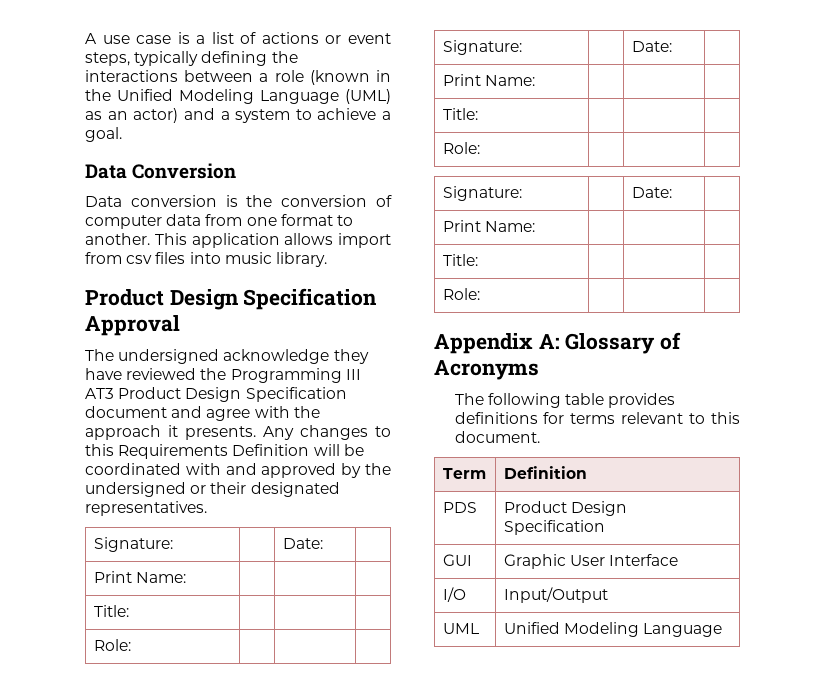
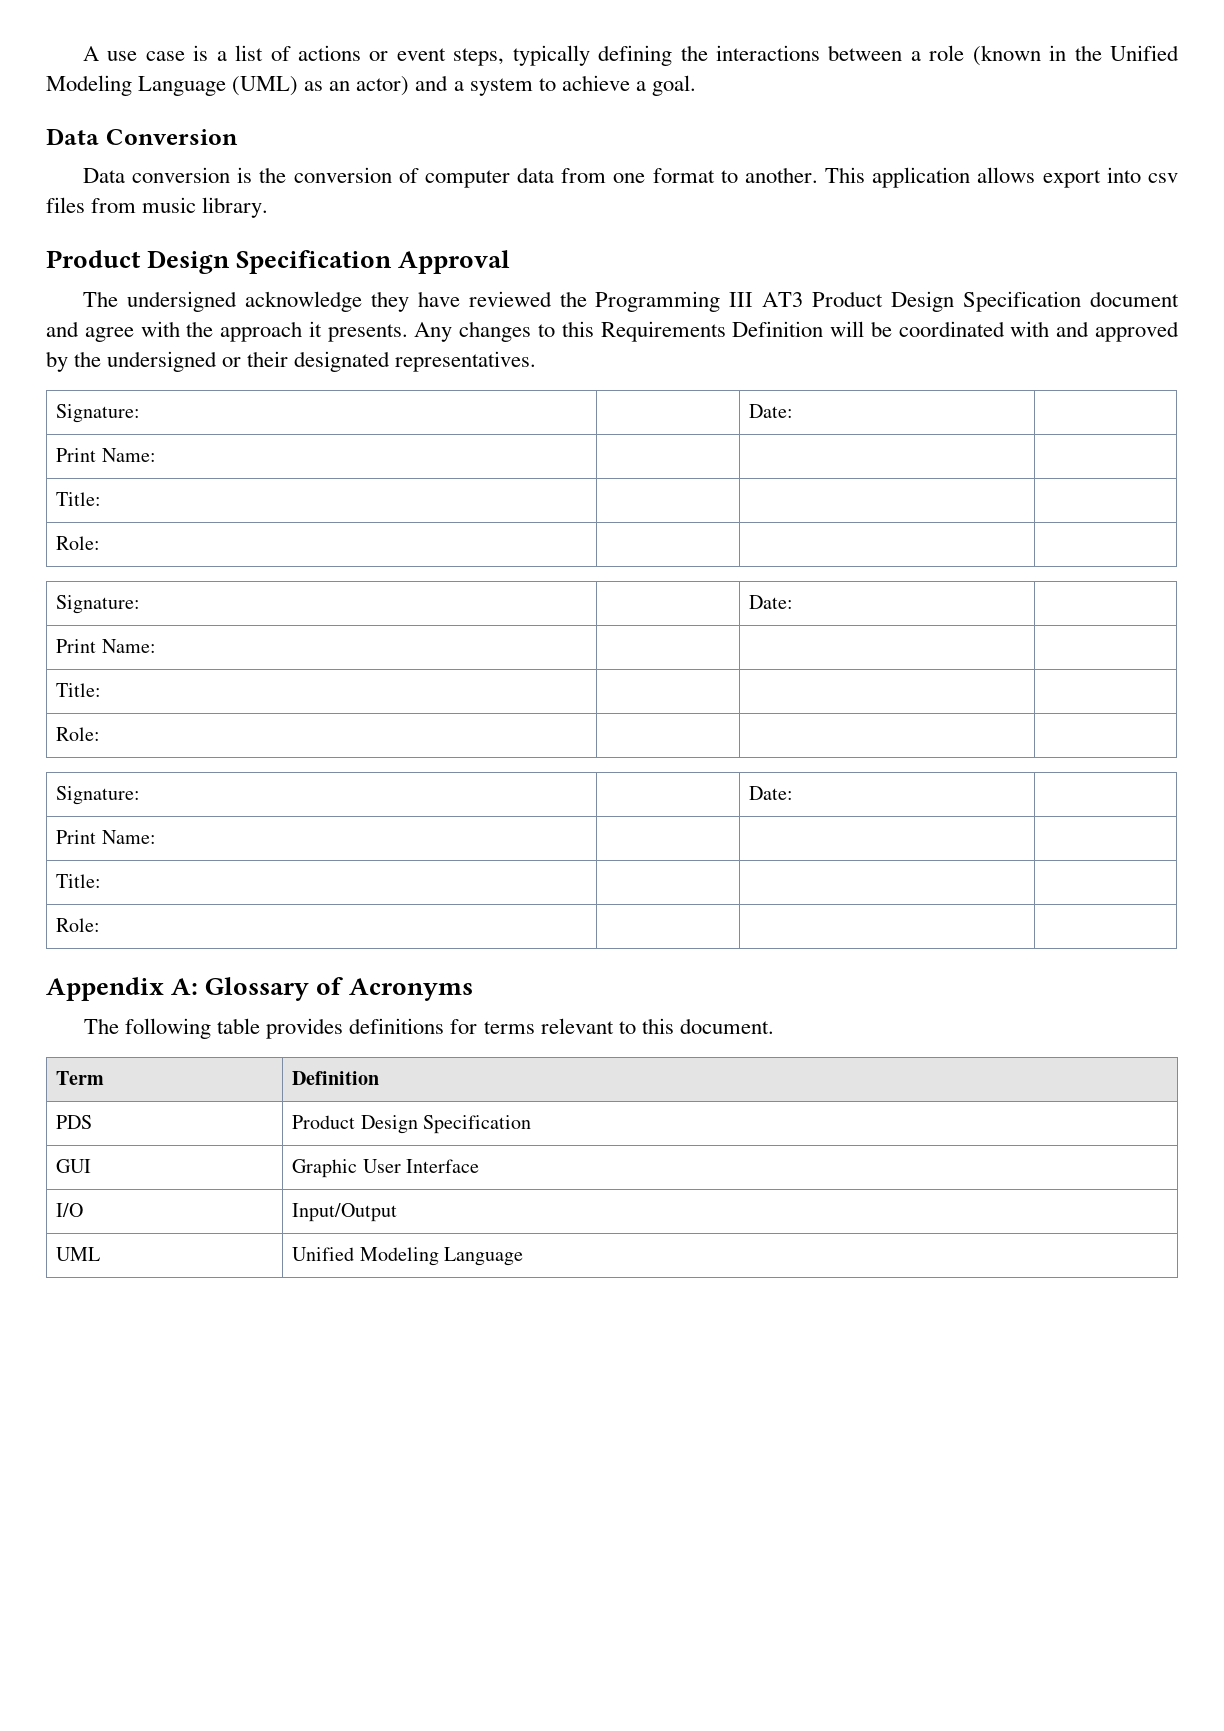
- This application allows import from csv files into music library.
+ This application allows export into csv files from music library.

